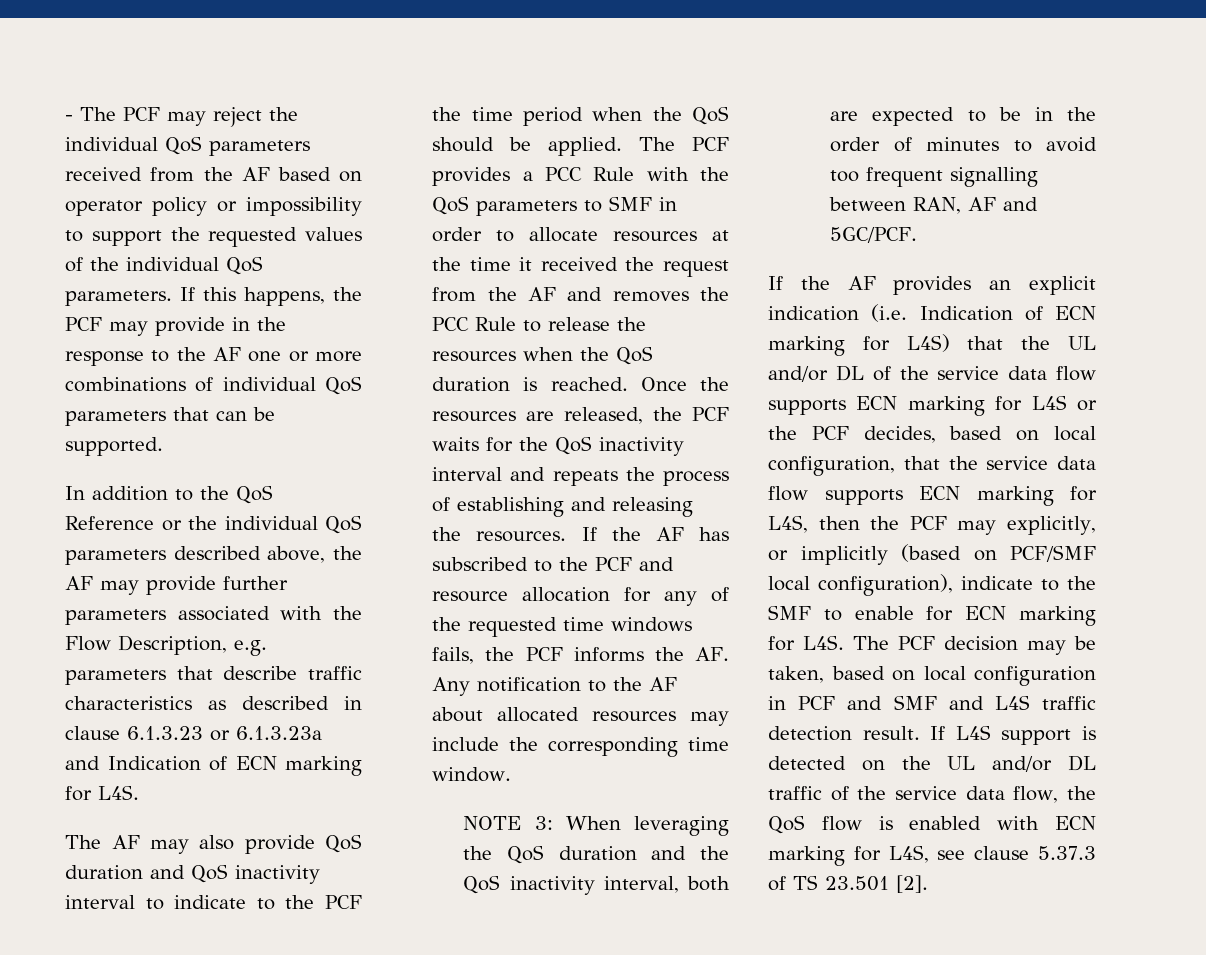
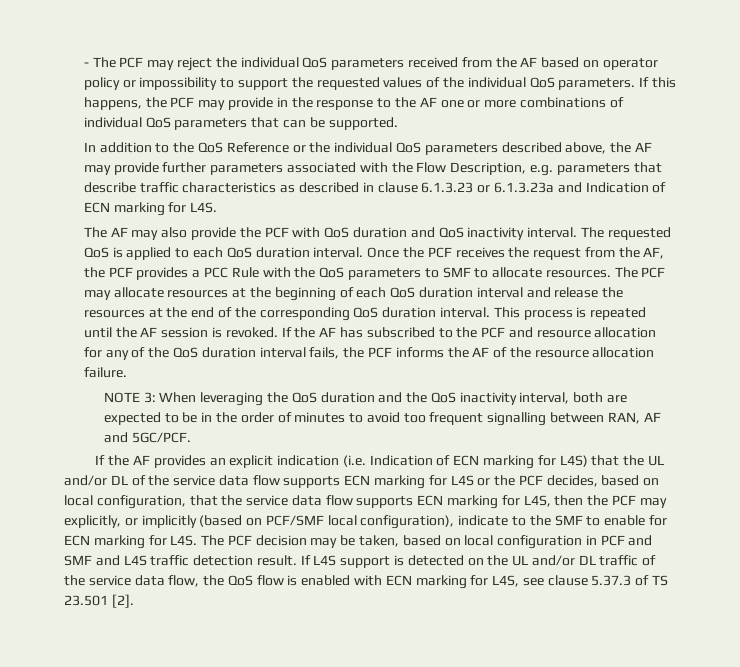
- The AF may also provide QoS duration and QoS inactivity interval to indicate to the PCF the time period when the QoS should be applied. The PCF provides a PCC Rule with the QoS parameters to SMF in order to allocate resources at the time it received the request from the AF and removes the PCC Rule to release the resources when the QoS duration is reached. Once the resources are released, the PCF waits for the QoS inactivity interval and repeats the process of establishing and releasing the resources.
+ The AF may also provide the PCF with QoS duration and QoS inactivity interval. The requested QoS is applied to each QoS duration interval. Once the PCF receives the request from the AF, the PCF provides a PCC Rule with the QoS parameters to SMF to allocate resources. The PCF may allocate resources at the beginning of each QoS duration interval and release the resources at the end of the corresponding QoS duration interval. This process is repeated until the AF session is revoked.
- If the AF has subscribed to the PCF and resource allocation for any of the requested time windows fails, the PCF informs the AF. Any notification to the AF about allocated resources may include the corresponding time window.
+ If the AF has subscribed to the PCF and resource allocation for any of the QoS duration interval fails, the PCF informs the AF of the resource allocation failure.

